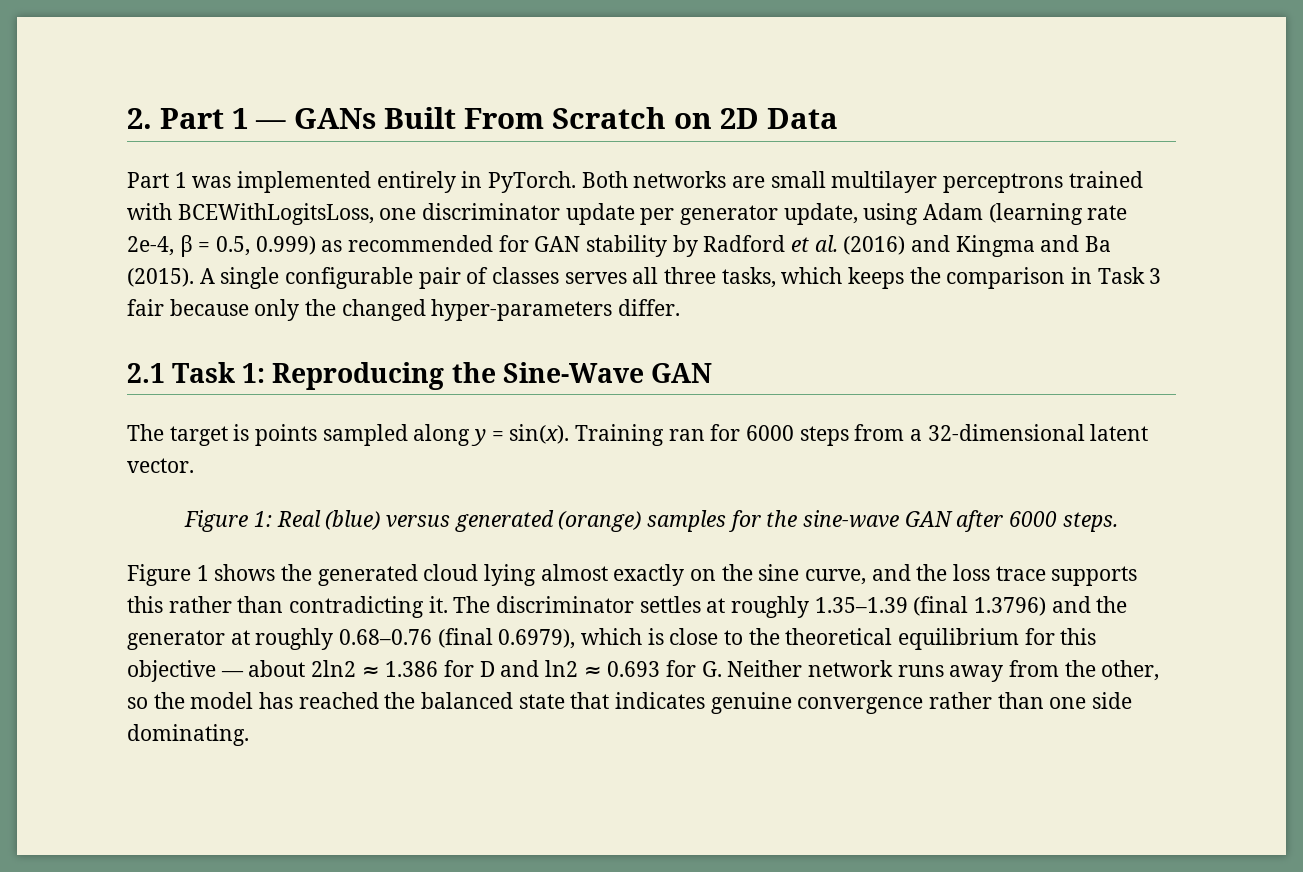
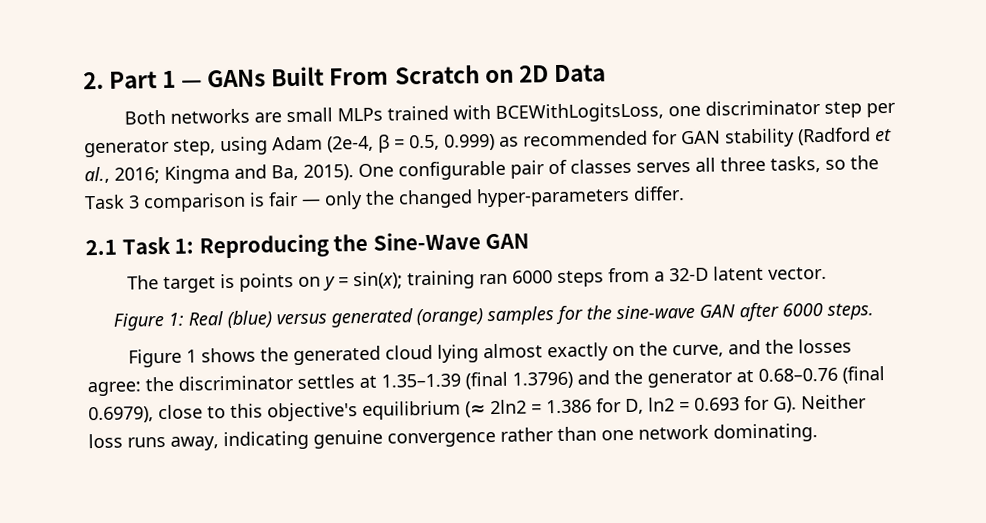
- Part 1 was implemented entirely in PyTorch. Both networks are small multilayer perceptrons trained with BCEWithLogitsLoss, one discriminator update per generator update, using Adam (learning rate 2e-4, β = 0.5, 0.999) as recommended for GAN stability by Radford et al. (2016) and Kingma and Ba (2015). A single configurable pair of classes serves all three tasks, which keeps the comparison in Task 3 fair because only the changed hyper-parameters differ.
+ Both networks are small MLPs trained with BCEWithLogitsLoss, one discriminator step per generator step, using Adam (2e-4, β = 0.5, 0.999) as recommended for GAN stability (Radford et al., 2016; Kingma and Ba, 2015). One configurable pair of classes serves all three tasks, so the Task 3 comparison is fair — only the changed hyper-parameters differ.
- The target is points sampled along y = sin(x). Training ran for 6000 steps from a 32-dimensional latent vector.
+ The target is points on y = sin(x); training ran 6000 steps from a 32-D latent vector.
- Figure 1 shows the generated cloud lying almost exactly on the sine curve, and the loss trace supports this rather than contradicting it. The discriminator settles at roughly 1.35–1.39 (final 1.3796) and the generator at roughly 0.68–0.76 (final 0.6979), which is close to the theoretical equilibrium for this objective — about 2ln2 ≈ 1.386 for D and ln2 ≈ 0.693 for G. Neither network runs away from the other, so the model has reached the balanced state that indicates genuine convergence rather than one side dominating.
+ Figure 1 shows the generated cloud lying almost exactly on the curve, and the losses agree: the discriminator settles at 1.35–1.39 (final 1.3796) and the generator at 0.68–0.76 (final 0.6979), close to this objective's equilibrium (≈ 2ln2 = 1.386 for D, ln2 = 0.693 for G). Neither loss runs away, indicating genuine convergence rather than one network dominating.

